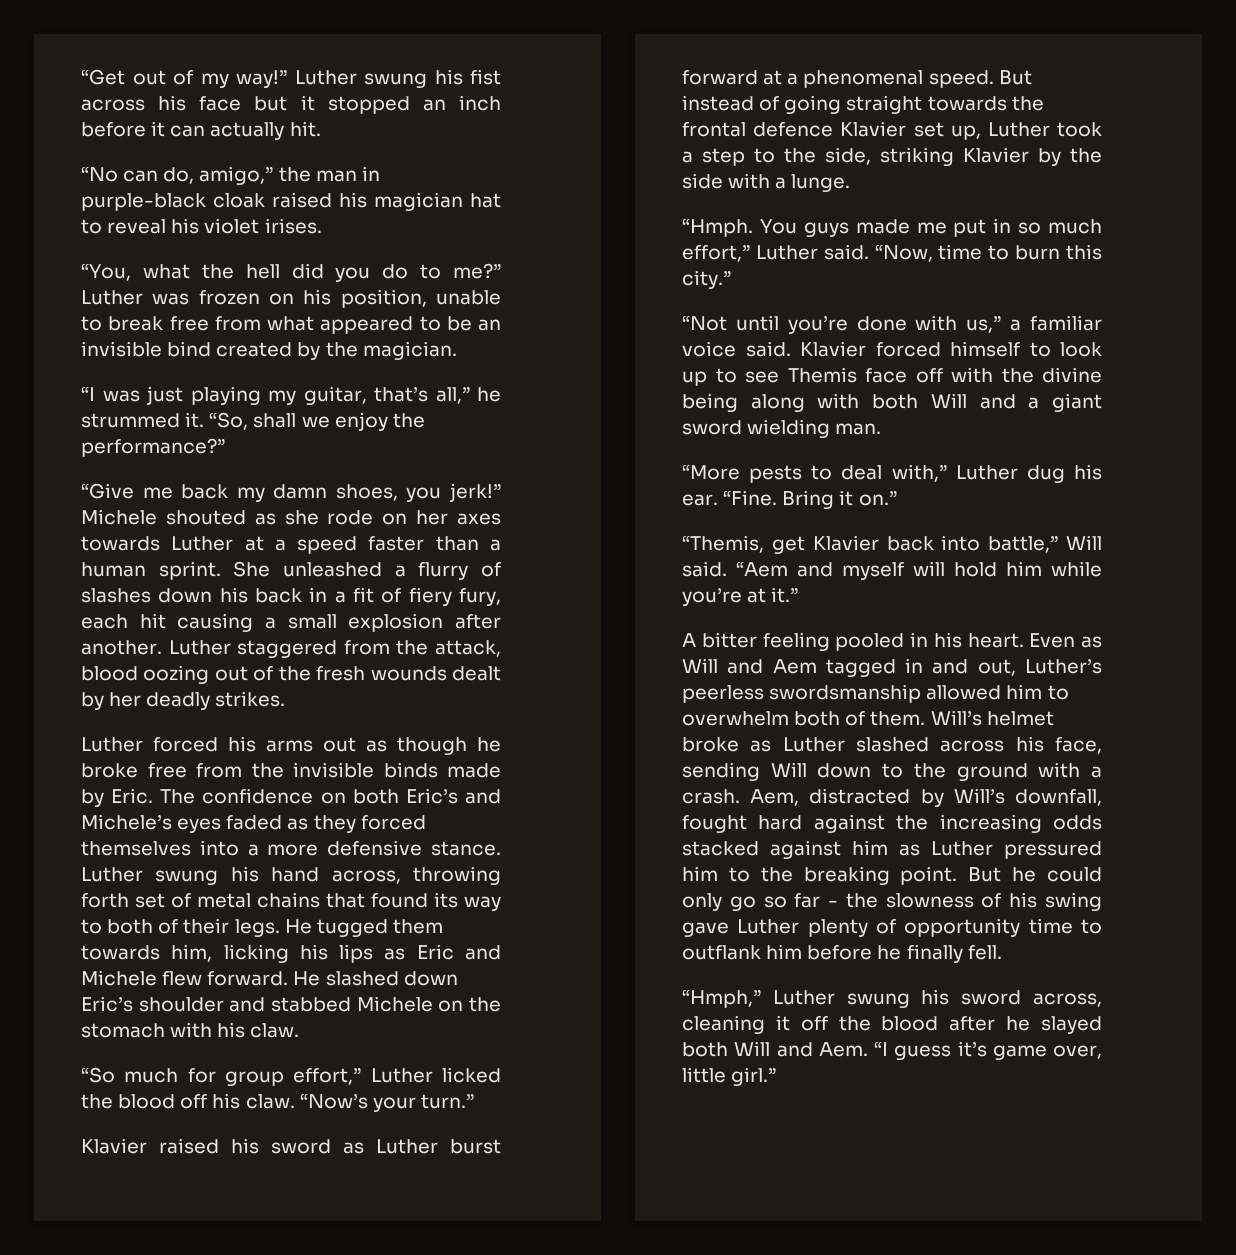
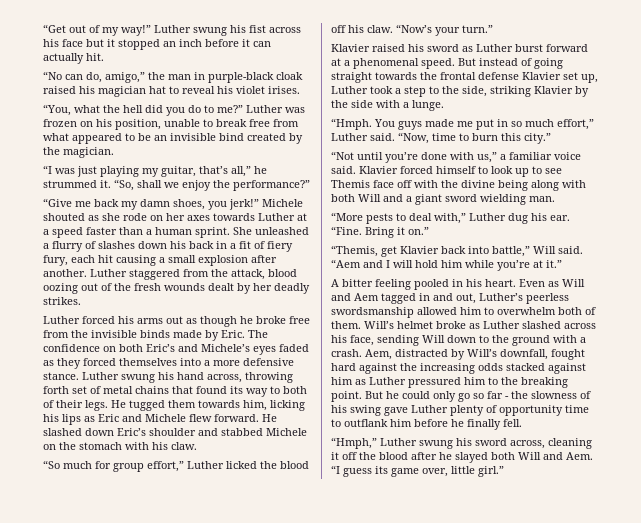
- But instead of going straight towards the frontal defence Klavier set up, Luther took a step to the side, striking Klavier by the side with a lunge.
+ But instead of going straight towards the frontal defense Klavier set up, Luther took a step to the side, striking Klavier by the side with a lunge.
- “Aem and myself will hold him while you’re at it.”
+ “Aem and I will hold him while you’re at it.”
- “Hmph,” Luther swung his sword across, cleaning it off the blood after he slayed both Will and Aem. “I guess it’s game over, little girl.”
+ “Hmph,” Luther swung his sword across, cleaning it off the blood after he slayed both Will and Aem. “I guess its game over, little girl.”

